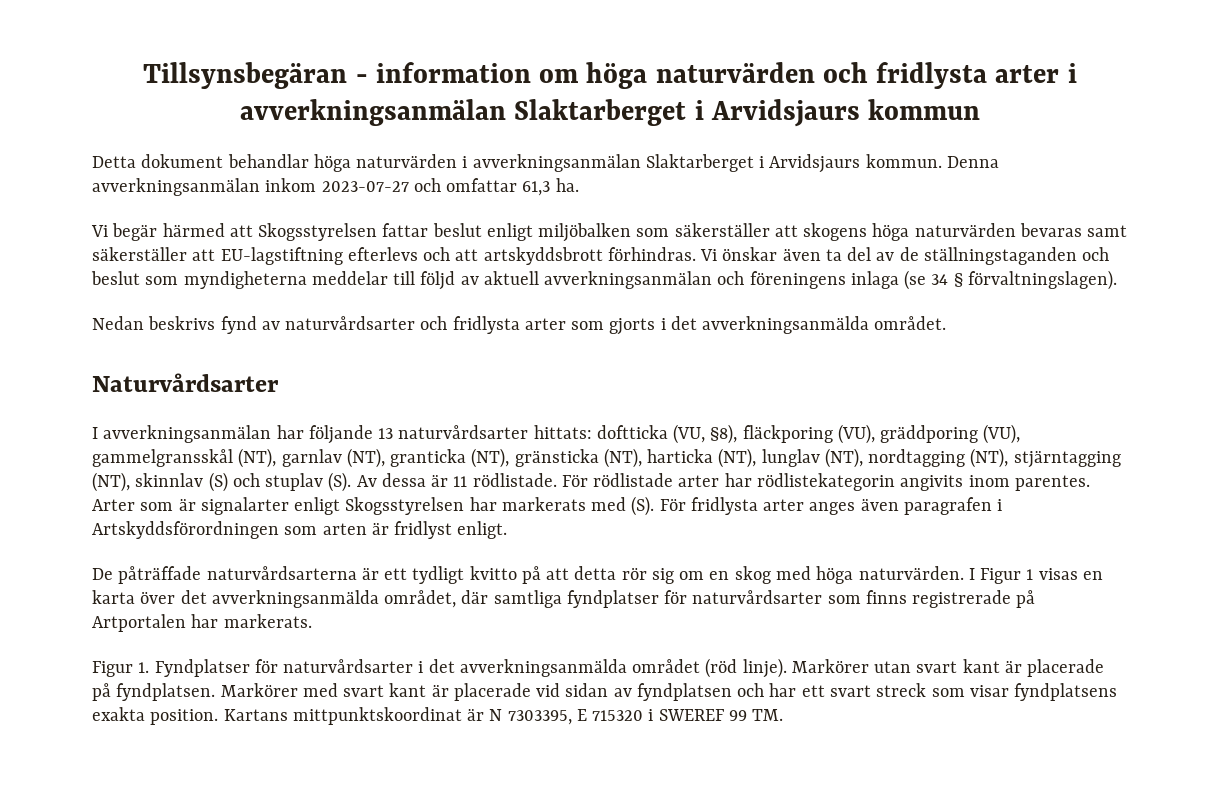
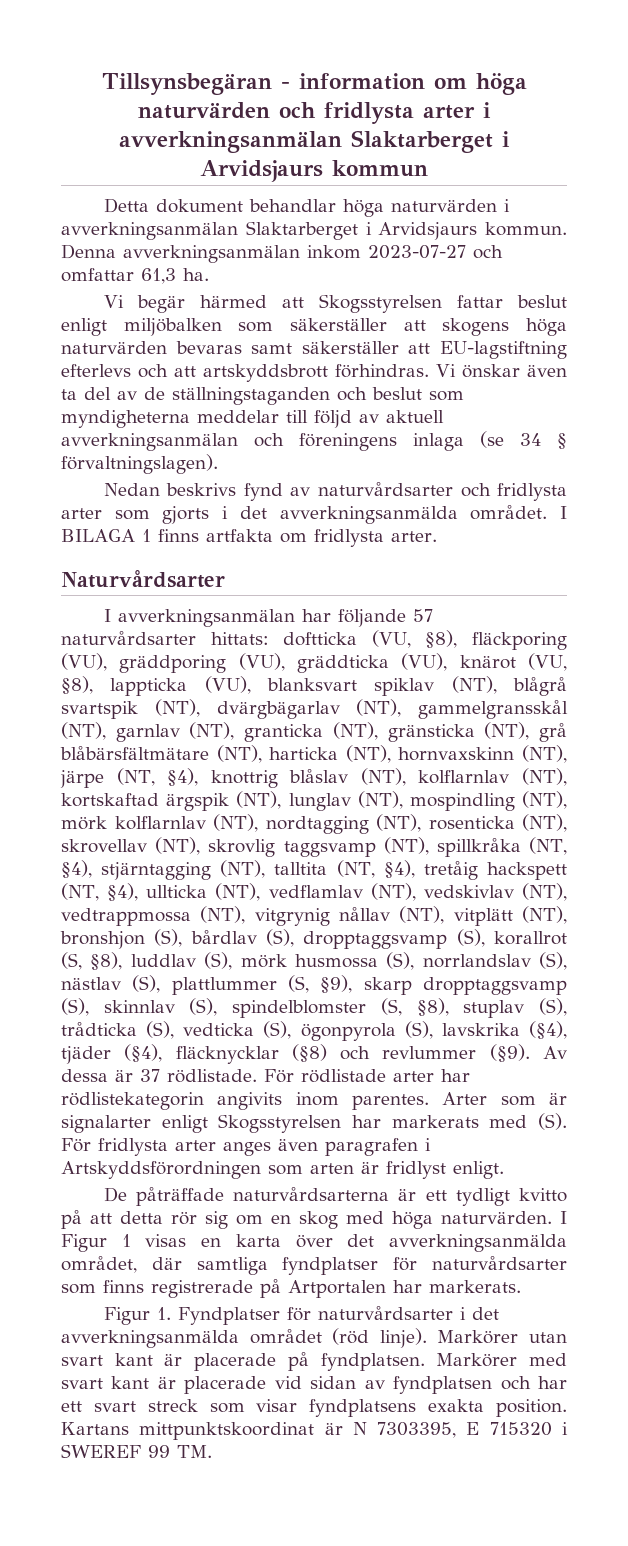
+ I BILAGA 1 finns artfakta om fridlysta arter.
- I avverkningsanmälan har följande 13 naturvårdsarter hittats: doftticka (VU, §8), fläckporing (VU), gräddporing (VU), gammelgransskål (NT), garnlav (NT), granticka (NT), gränsticka (NT), harticka (NT), lunglav (NT), nordtagging (NT), stjärntagging (NT), skinnlav (S) och stuplav (S). Av dessa är 11 rödlistade.
+ I avverkningsanmälan har följande 57 naturvårdsarter hittats: doftticka (VU, §8), fläckporing (VU), gräddporing (VU), gräddticka (VU), knärot (VU, §8), lappticka (VU), blanksvart spiklav (NT), blågrå svartspik (NT), dvärgbägarlav (NT), gammelgransskål (NT), garnlav (NT), granticka (NT), gränsticka (NT), grå blåbärsfältmätare (NT), harticka (NT), hornvaxskinn (NT), järpe (NT, §4), knottrig blåslav (NT), kolflarnlav (NT), kortskaftad ärgspik (NT), lunglav (NT), mospindling (NT), mörk kolflarnlav (NT), nordtagging (NT), rosenticka (NT), skrovellav (NT), skrovlig taggsvamp (NT), spillkråka (NT, §4), stjärntagging (NT), talltita (NT, §4), tretåig hackspett (NT, §4), ullticka (NT), vedflamlav (NT), vedskivlav (NT), vedtrappmossa (NT), vitgrynig nållav (NT), vitplätt (NT), bronshjon (S), bårdlav (S), dropptaggsvamp (S), korallrot (S, §8), luddlav (S), mörk husmossa (S), norrlandslav (S), nästlav (S), plattlummer (S, §9), skarp dropptaggsvamp (S), skinnlav (S), spindelblomster (S, §8), stuplav (S), trådticka (S), vedticka (S), ögonpyrola (S), lavskrika (§4), tjäder (§4), fläcknycklar (§8) och revlummer (§9). Av dessa är 37 rödlistade.

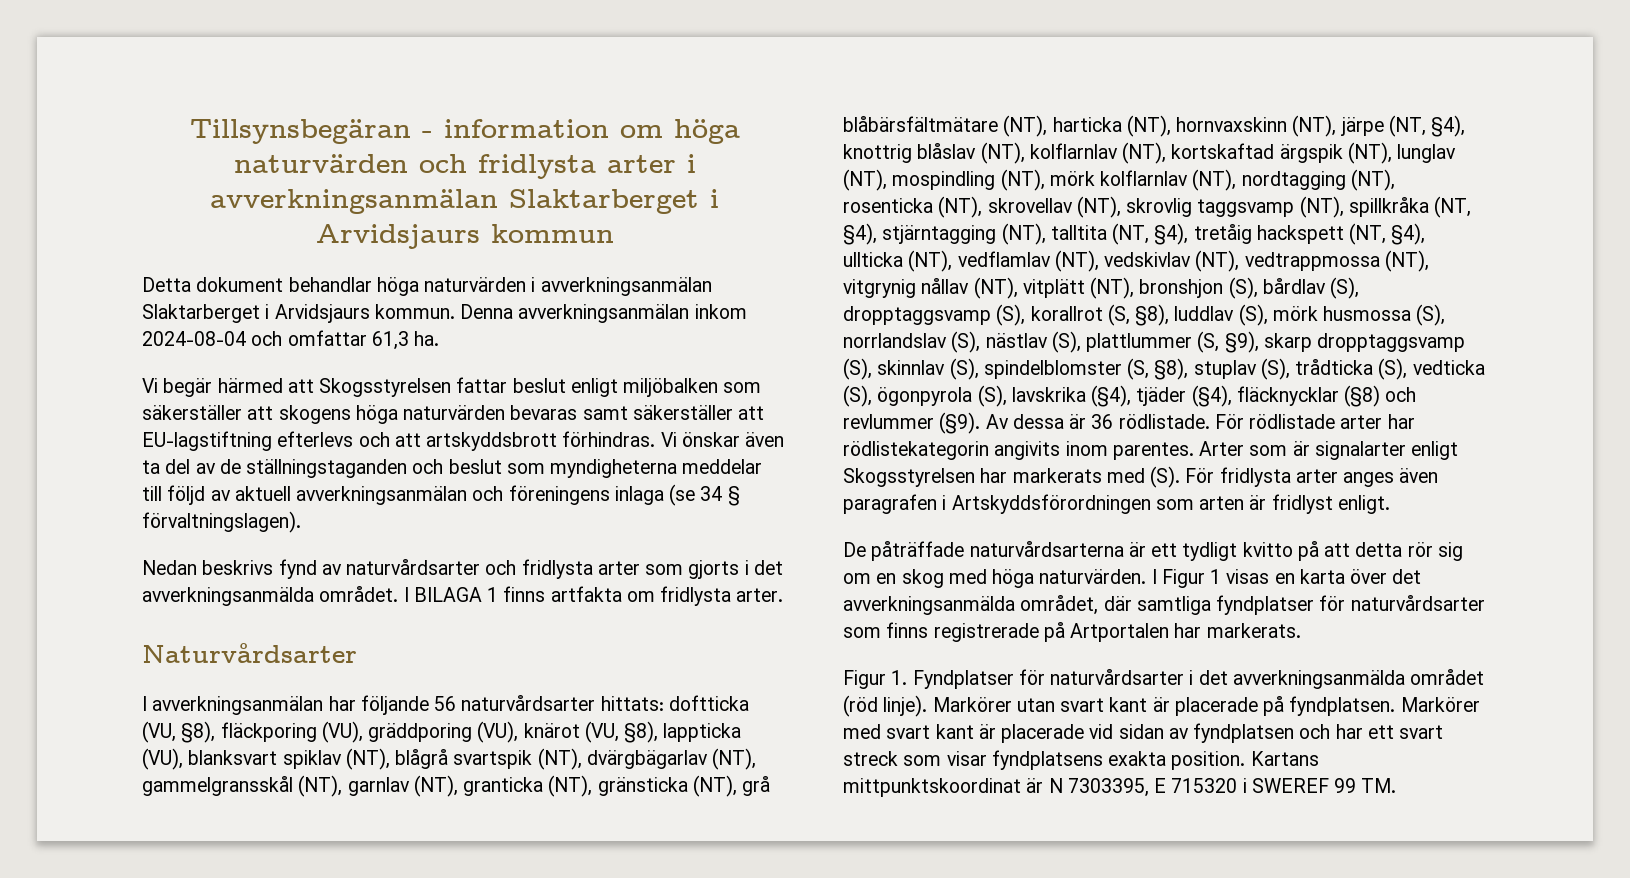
- Denna avverkningsanmälan inkom 2023-07-27 och omfattar 61,3 ha.
+ Denna avverkningsanmälan inkom 2024-08-04 och omfattar 61,3 ha.
- I avverkningsanmälan har följande 57 naturvårdsarter hittats:
+ I avverkningsanmälan har följande 56 naturvårdsarter hittats:
- doftticka (VU, §8), fläckporing (VU), gräddporing (VU), gräddticka (VU), knärot (VU, §8), lappticka (VU), blanksvart spiklav (NT), blågrå svartspik (NT), dvärgbägarlav (NT), gammelgransskål (NT), garnlav (NT), granticka (NT), gränsticka (NT), grå blåbärsfältmätare (NT), harticka (NT), hornvaxskinn (NT), järpe (NT, §4), knottrig blåslav (NT), kolflarnlav (NT), kortskaftad ärgspik (NT), lunglav (NT), mospindling (NT), mörk kolflarnlav (NT), nordtagging (NT), rosenticka (NT), skrovellav (NT), skrovlig taggsvamp (NT), spillkråka (NT, §4), stjärntagging (NT), talltita (NT, §4), tretåig hackspett (NT, §4), ullticka (NT), vedflamlav (NT), vedskivlav (NT), vedtrappmossa (NT), vitgrynig nållav (NT), vitplätt (NT), bronshjon (S), bårdlav (S), dropptaggsvamp (S), korallrot (S, §8), luddlav (S), mörk husmossa (S), norrlandslav (S), nästlav (S), plattlummer (S, §9), skarp dropptaggsvamp (S), skinnlav (S), spindelblomster (S, §8), stuplav (S), trådticka (S), vedticka (S), ögonpyrola (S), lavskrika (§4), tjäder (§4), fläcknycklar (§8) och revlummer (§9).
+ doftticka (VU, §8), fläckporing (VU), gräddporing (VU), knärot (VU, §8), lappticka (VU), blanksvart spiklav (NT), blågrå svartspik (NT), dvärgbägarlav (NT), gammelgransskål (NT), garnlav (NT), granticka (NT), gränsticka (NT), grå blåbärsfältmätare (NT), harticka (NT), hornvaxskinn (NT), järpe (NT, §4), knottrig blåslav (NT), kolflarnlav (NT), kortskaftad ärgspik (NT), lunglav (NT), mospindling (NT), mörk kolflarnlav (NT), nordtagging (NT), rosenticka (NT), skrovellav (NT), skrovlig taggsvamp (NT), spillkråka (NT, §4), stjärntagging (NT), talltita (NT, §4), tretåig hackspett (NT, §4), ullticka (NT), vedflamlav (NT), vedskivlav (NT), vedtrappmossa (NT), vitgrynig nållav (NT), vitplätt (NT), bronshjon (S), bårdlav (S), dropptaggsvamp (S), korallrot (S, §8), luddlav (S), mörk husmossa (S), norrlandslav (S), nästlav (S), plattlummer (S, §9), skarp dropptaggsvamp (S), skinnlav (S), spindelblomster (S, §8), stuplav (S), trådticka (S), vedticka (S), ögonpyrola (S), lavskrika (§4), tjäder (§4), fläcknycklar (§8) och revlummer (§9).
- Av dessa är 37 rödlistade.
+ Av dessa är 36 rödlistade.

